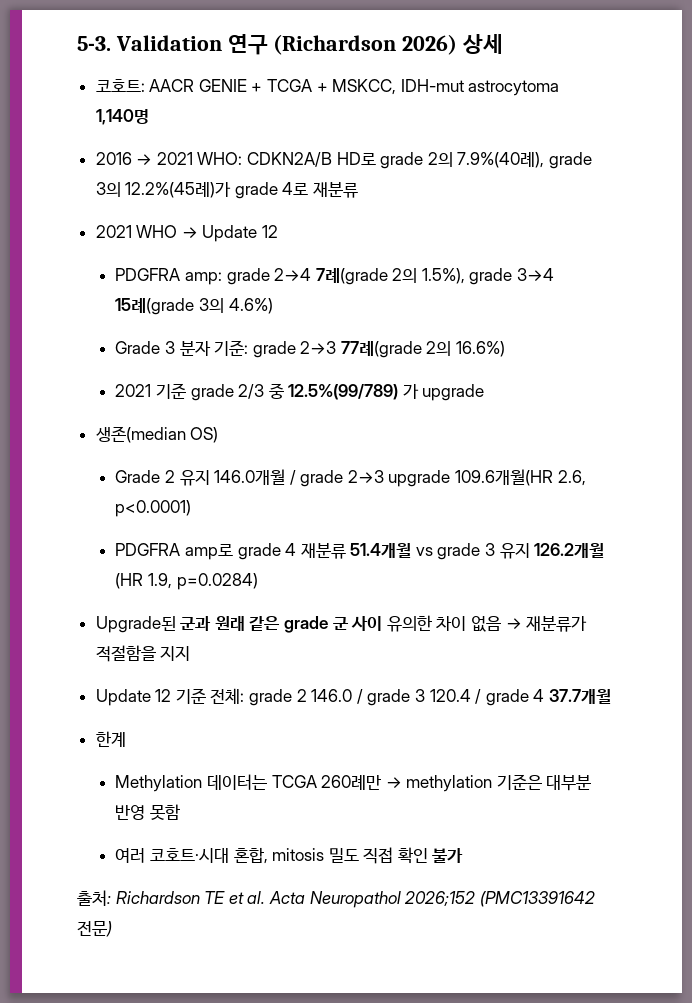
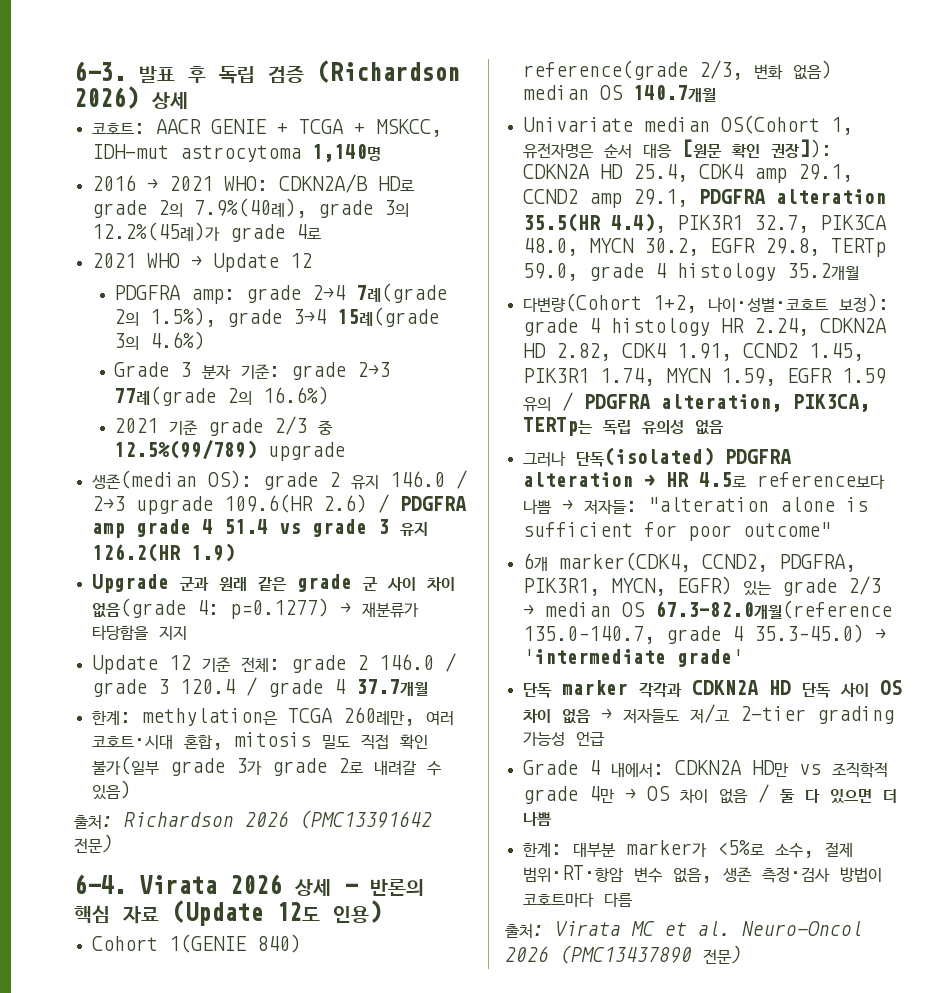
- 5-3. Validation 연구 (Richardson 2026) 상세
+ 6-3. 발표 후 독립 검증 (Richardson 2026) 상세
- 2016 → 2021 WHO: CDKN2A/B HD로 grade 2의 7.9%(40례), grade 3의 12.2%(45례)가 grade 4로 재분류
+ 2016 → 2021 WHO: CDKN2A/B HD로 grade 2의 7.9%(40례), grade 3의 12.2%(45례)가 grade 4로
- 2021 기준 grade 2/3 중 12.5%(99/789) 가 upgrade
+ 2021 기준 grade 2/3 중 12.5%(99/789) upgrade
- 생존(median OS)
- Grade 2 유지 146.0개월 / grade 2→3 upgrade 109.6개월(HR 2.6, p<0.0001)
- PDGFRA amp로 grade 4 재분류 51.4개월 vs grade 3 유지 126.2개월 (HR 1.9, p=0.0284)
- Upgrade된 군과 원래 같은 grade 군 사이 유의한 차이 없음 → 재분류가 적절함을 지지
+ 생존(median OS): grade 2 유지 146.0 / 2→3 upgrade 109.6(HR 2.6) / PDGFRA amp grade 4 51.4 vs grade 3 유지 126.2(HR 1.9)
+ Upgrade 군과 원래 같은 grade 군 사이 차이 없음(grade 4: p=0.1277) → 재분류가 타당함을 지지
- 한계
- Methylation 데이터는 TCGA 260례만 → methylation 기준은 대부분 반영 못함
- 여러 코호트·시대 혼합, mitosis 밀도 직접 확인 불가
- 출처: Richardson TE et al. Acta Neuropathol 2026;152 (PMC13391642 전문)
+ 한계: methylation은 TCGA 260례만, 여러 코호트·시대 혼합, mitosis 밀도 직접 확인 불가(일부 grade 3가 grade 2로 내려갈 수 있음)
+ 출처: Richardson 2026 (PMC13391642 전문)
+ 6-4. Virata 2026 상세 — 반론의 핵심 자료 (Update 12도 인용)
+ Cohort 1(GENIE 840) reference(grade 2/3, 변화 없음) median OS 140.7개월
+ Univariate median OS(Cohort 1, 유전자명은 순서 대응 [원문 확인 권장]): CDKN2A HD 25.4, CDK4 amp 29.1, CCND2 amp 29.1, PDGFRA alteration 35.5(HR 4.4), PIK3R1 32.7, PIK3CA 48.0, MYCN 30.2, EGFR 29.8, TERTp 59.0, grade 4 histology 35.2개월
+ 다변량(Cohort 1+2, 나이·성별·코호트 보정): grade 4 histology HR 2.24, CDKN2A HD 2.82, CDK4 1.91, CCND2 1.45, PIK3R1 1.74, MYCN 1.59, EGFR 1.59 유의 / PDGFRA alteration, PIK3CA, TERTp는 독립 유의성 없음
+ 그러나 단독(isolated) PDGFRA alteration → HR 4.5로 reference보다 나쁨 → 저자들: "alteration alone is sufficient for poor outcome"
+ 6개 marker(CDK4, CCND2, PDGFRA, PIK3R1, MYCN, EGFR) 있는 grade 2/3 → median OS 67.3–82.0개월(reference 135.0–140.7, grade 4 35.3–45.0) → 'intermediate grade'
+ 단독 marker 각각과 CDKN2A HD 단독 사이 OS 차이 없음 → 저자들도 저/고 2-tier grading 가능성 언급
+ Grade 4 내에서: CDKN2A HD만 vs 조직학적 grade 4만 → OS 차이 없음 / 둘 다 있으면 더 나쁨
+ 한계: 대부분 marker가 <5%로 소수, 절제 범위·RT·항암 변수 없음, 생존 측정·검사 방법이 코호트마다 다름
+ 출처: Virata MC et al. Neuro-Oncol 2026 (PMC13437890 전문)

